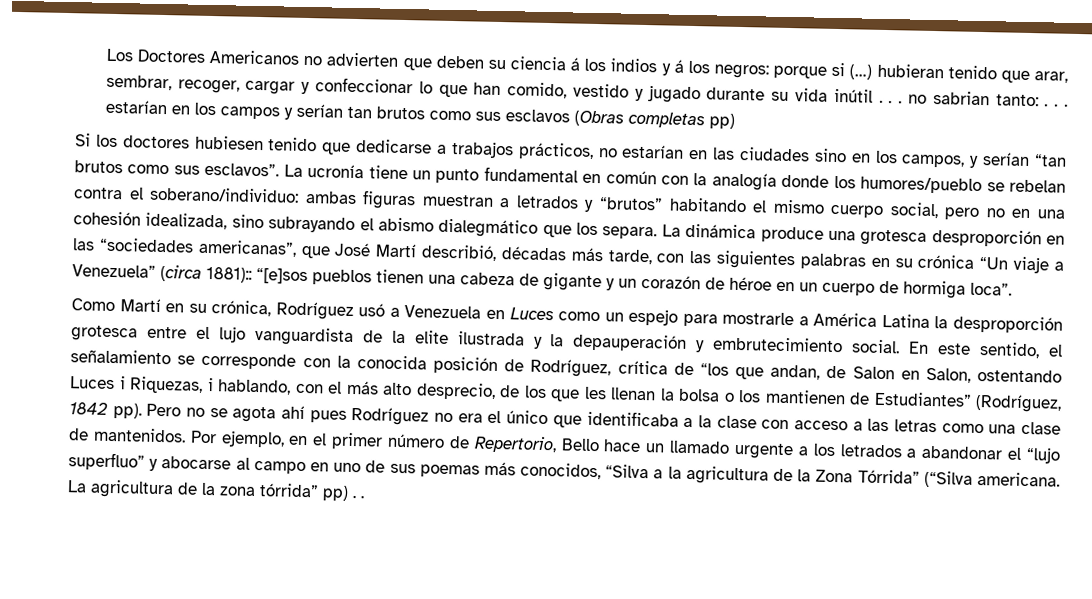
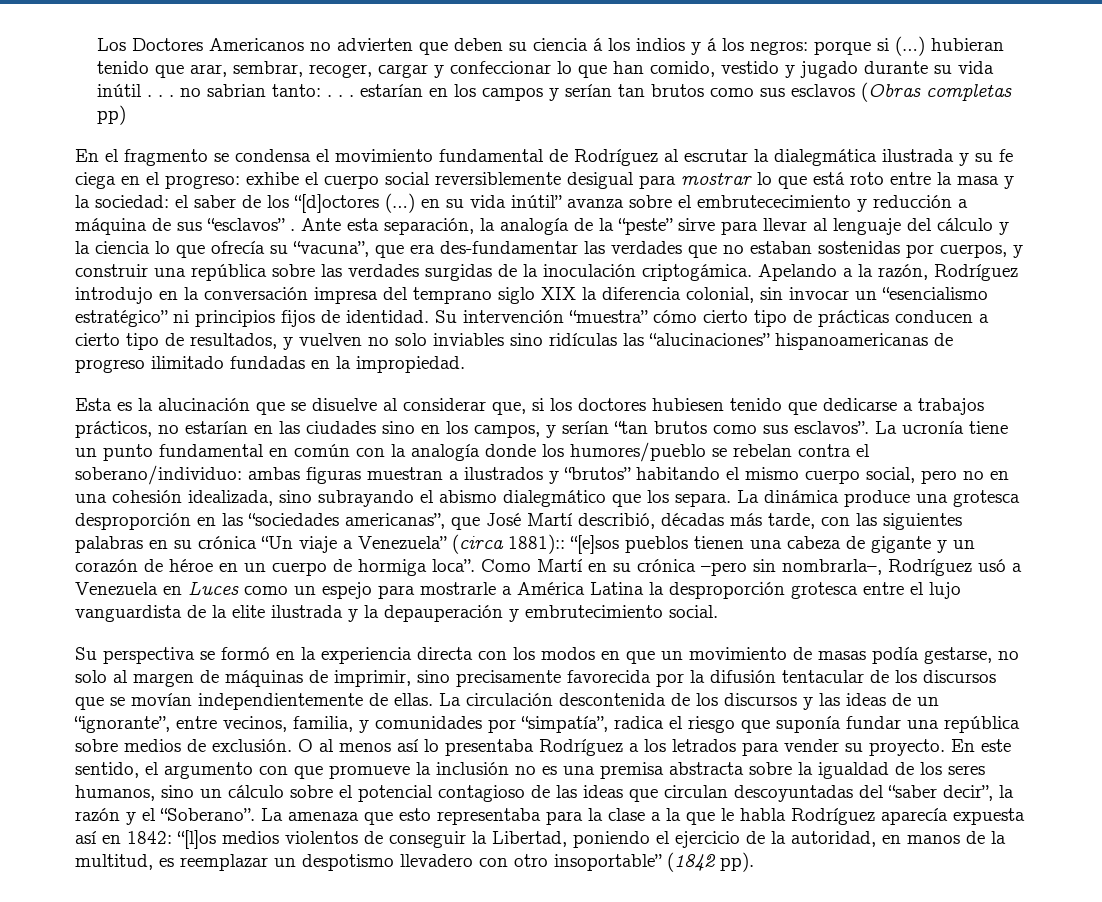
- Si los doctores hubiesen tenido que dedicarse a trabajos prácticos, no estarían en las ciudades sino en los campos, y serían “tan brutos como sus esclavos”.
+ En el fragmento se condensa el movimiento fundamental de Rodríguez al escrutar la dialegmática ilustrada y su fe ciega en el progreso: exhibe el cuerpo social reversiblemente desigual para mostrar lo que está roto entre la masa y la sociedad: el saber de los “[d]octores (…) en su vida inútil” avanza sobre el embrutececimiento y reducción a máquina de sus “esclavos” . Ante esta separación, la analogía de la “peste” sirve para llevar al lenguaje del cálculo y la ciencia lo que ofrecía su “vacuna”, que era des-fundamentar las verdades que no estaban sostenidas por cuerpos, y construir una república sobre las verdades surgidas de la inoculación criptogámica. Apelando a la razón, Rodríguez introdujo en la conversación impresa del temprano siglo XIX la diferencia colonial, sin invocar un “esencialismo estratégico” ni principios fijos de identidad. Su intervención “muestra” cómo cierto tipo de prácticas conducen a cierto tipo de resultados, y vuelven no solo inviables sino ridículas las “alucinaciones” hispanoamericanas de progreso ilimitado fundadas en la impropiedad.
+ Esta es la alucinación que se disuelve al considerar que, si los doctores hubiesen tenido que dedicarse a trabajos prácticos, no estarían en las ciudades sino en los campos, y serían “tan brutos como sus esclavos”.
- La ucronía tiene un punto fundamental en común con la analogía donde los humores/pueblo se rebelan contra el soberano/individuo: ambas figuras muestran a letrados y “brutos” habitando el mismo cuerpo social, pero no en una cohesión idealizada, sino subrayando el abismo dialegmático que los separa.
+ La ucronía tiene un punto fundamental en común con la analogía donde los humores/pueblo se rebelan contra el soberano/individuo: ambas figuras muestran a ilustrados y “brutos” habitando el mismo cuerpo social, pero no en una cohesión idealizada, sino subrayando el abismo dialegmático que los separa.
- “[e]sos pueblos tienen una cabeza de gigante y un corazón de héroe en un cuerpo de hormiga loca”.
- Como Martí en su crónica, Rodríguez usó a Venezuela en Luces como un espejo para mostrarle a América Latina la desproporción grotesca entre el lujo vanguardista de la elite ilustrada y la depauperación y embrutecimiento social. En este sentido, el señalamiento se corresponde con la conocida posición de Rodríguez, crítica de “los que andan, de Salon en Salon, ostentando Luces i Riquezas, i hablando, con el más alto desprecio, de los que les llenan la bolsa o los mantienen de Estudiantes” (Rodríguez, 1842 pp). Pero no se agota ahí pues Rodríguez no era el único que identificaba a la clase con acceso a las letras como una clase de mantenidos. Por ejemplo, en el primer número de Repertorio, Bello hace un llamado urgente a los letrados a abandonar el “lujo superfluo” y abocarse al campo en uno de sus poemas más conocidos, “Silva a la agricultura de la Zona Tórrida” (“Silva americana. La agricultura de la zona tórrida” pp) . .
+ “[e]sos pueblos tienen una cabeza de gigante y un corazón de héroe en un cuerpo de hormiga loca”. Como Martí en su crónica –pero sin nombrarla–, Rodríguez usó a Venezuela en Luces como un espejo para mostrarle a América Latina la desproporción grotesca entre el lujo vanguardista de la elite ilustrada y la depauperación y embrutecimiento social.
+ Su perspectiva se formó en la experiencia directa con los modos en que un movimiento de masas podía gestarse, no solo al margen de máquinas de imprimir, sino precisamente favorecida por la difusión tentacular de los discursos que se movían independientemente de ellas. La circulación descontenida de los discursos y las ideas de un “ignorante”, entre vecinos, familia, y comunidades por “simpatía”, radica el riesgo que suponía fundar una república sobre medios de exclusión. O al menos así lo presentaba Rodríguez a los letrados para vender su proyecto. En este sentido, el argumento con que promueve la inclusión no es una premisa abstracta sobre la igualdad de los seres humanos, sino un cálculo sobre el potencial contagioso de las ideas que circulan descoyuntadas del “saber decir”, la razón y el “Soberano”. La amenaza que esto representaba para la clase a la que le habla Rodríguez aparecía expuesta así en 1842: “[l]os medios violentos de conseguir la Libertad, poniendo el ejercicio de la autoridad, en manos de la multitud, es reemplazar un despotismo llevadero con otro insoportable” (1842 pp).

